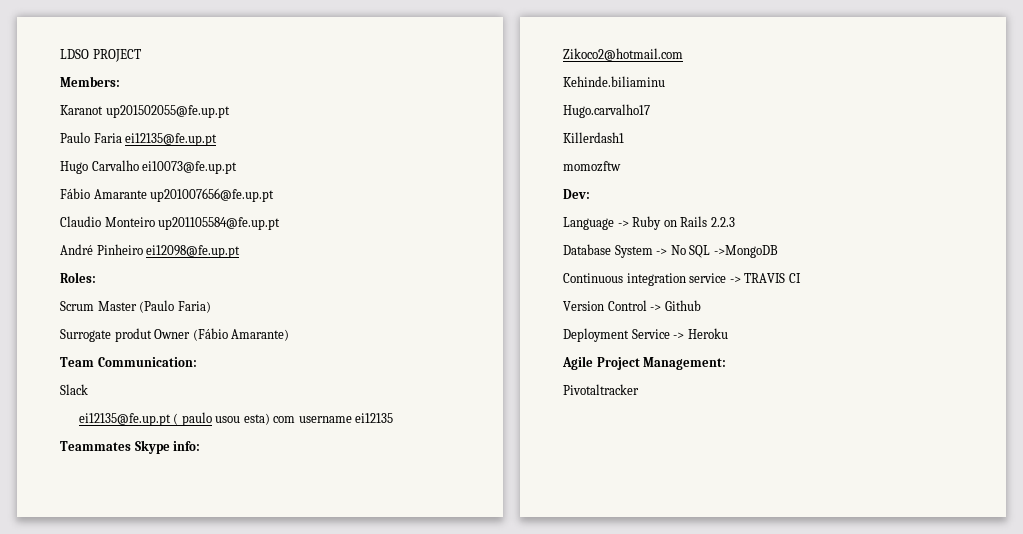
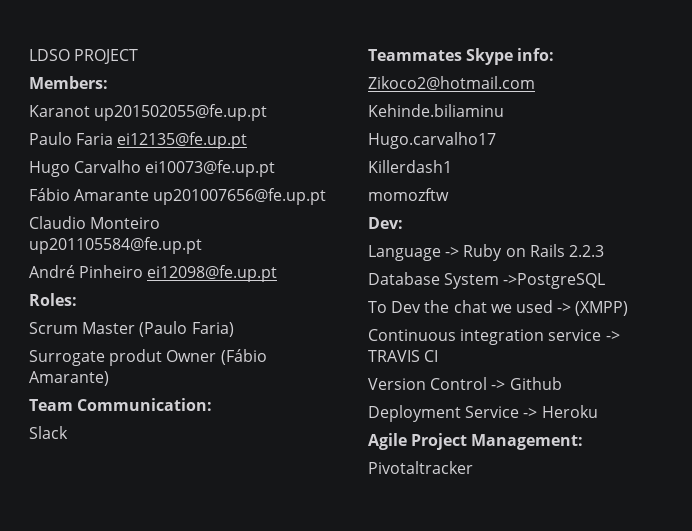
- ei12135@fe.up.pt ( paulo usou esta) com username ei12135
- Database System -> No SQL ->MongoDB
+ Database System ->PostgreSQL
+ To Dev the chat we used -> (XMPP)

